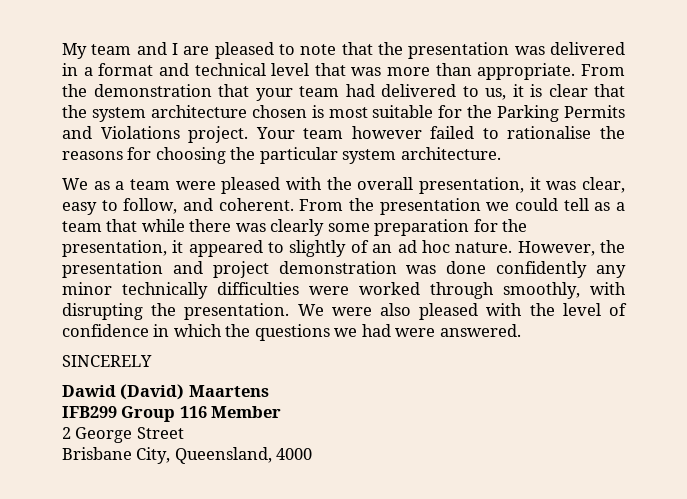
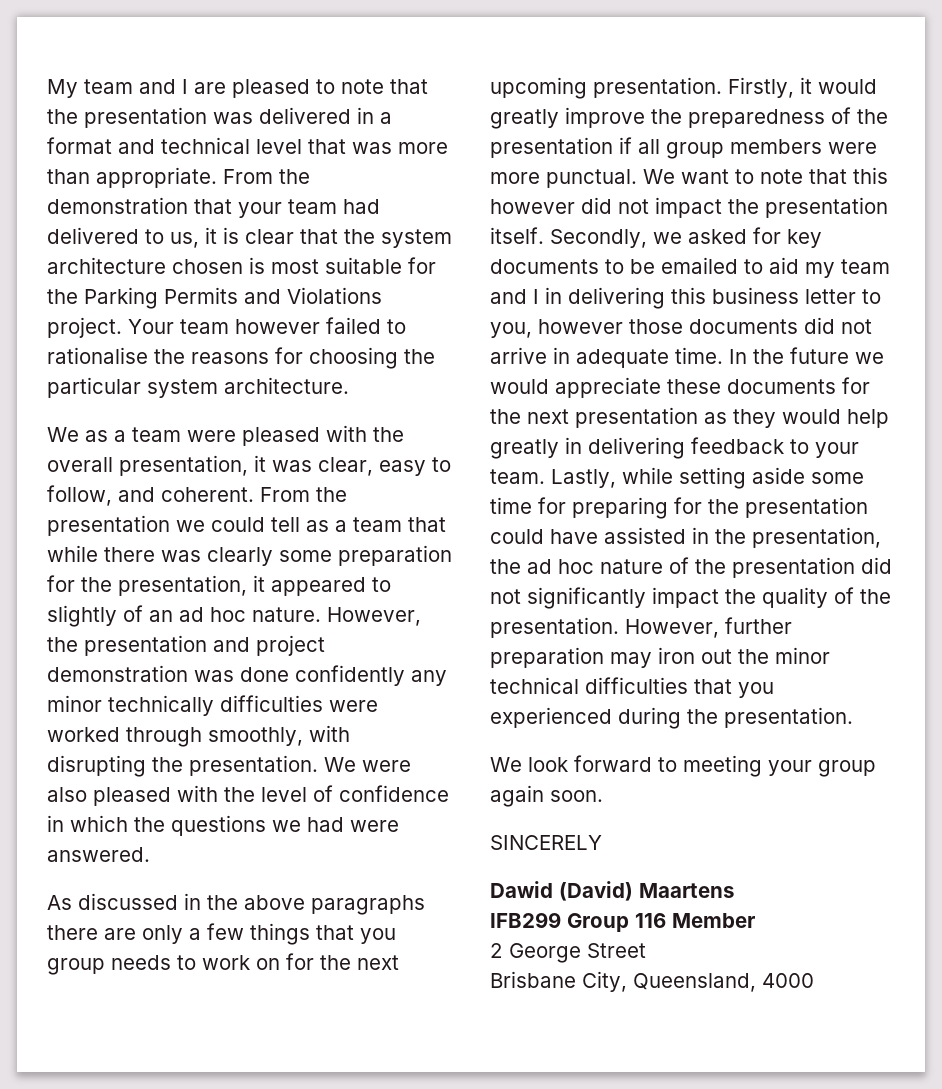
+ As discussed in the above paragraphs there are only a few things that you group needs to work on for the next upcoming presentation. Firstly, it would greatly improve the preparedness of the presentation if all group members were more punctual. We want to note that this however did not impact the presentation itself. Secondly, we asked for key documents to be emailed to aid my team and I in delivering this business letter to you, however those documents did not arrive in adequate time. In the future we would appreciate these documents for the next presentation as they would help greatly in delivering feedback to your team. Lastly, while setting aside some time for preparing for the presentation could have assisted in the presentation, the ad hoc nature of the presentation did not significantly impact the quality of the presentation. However, further preparation may iron out the minor technical difficulties that you experienced during the presentation.
+ We look forward to meeting your group again soon.

